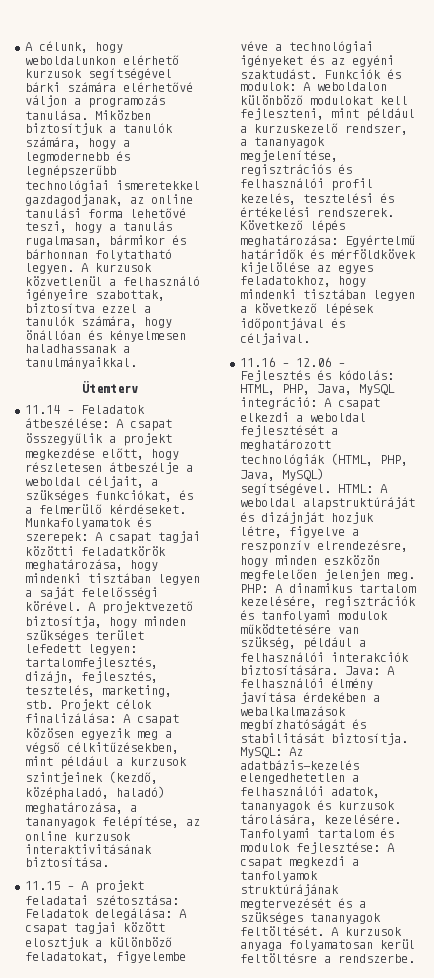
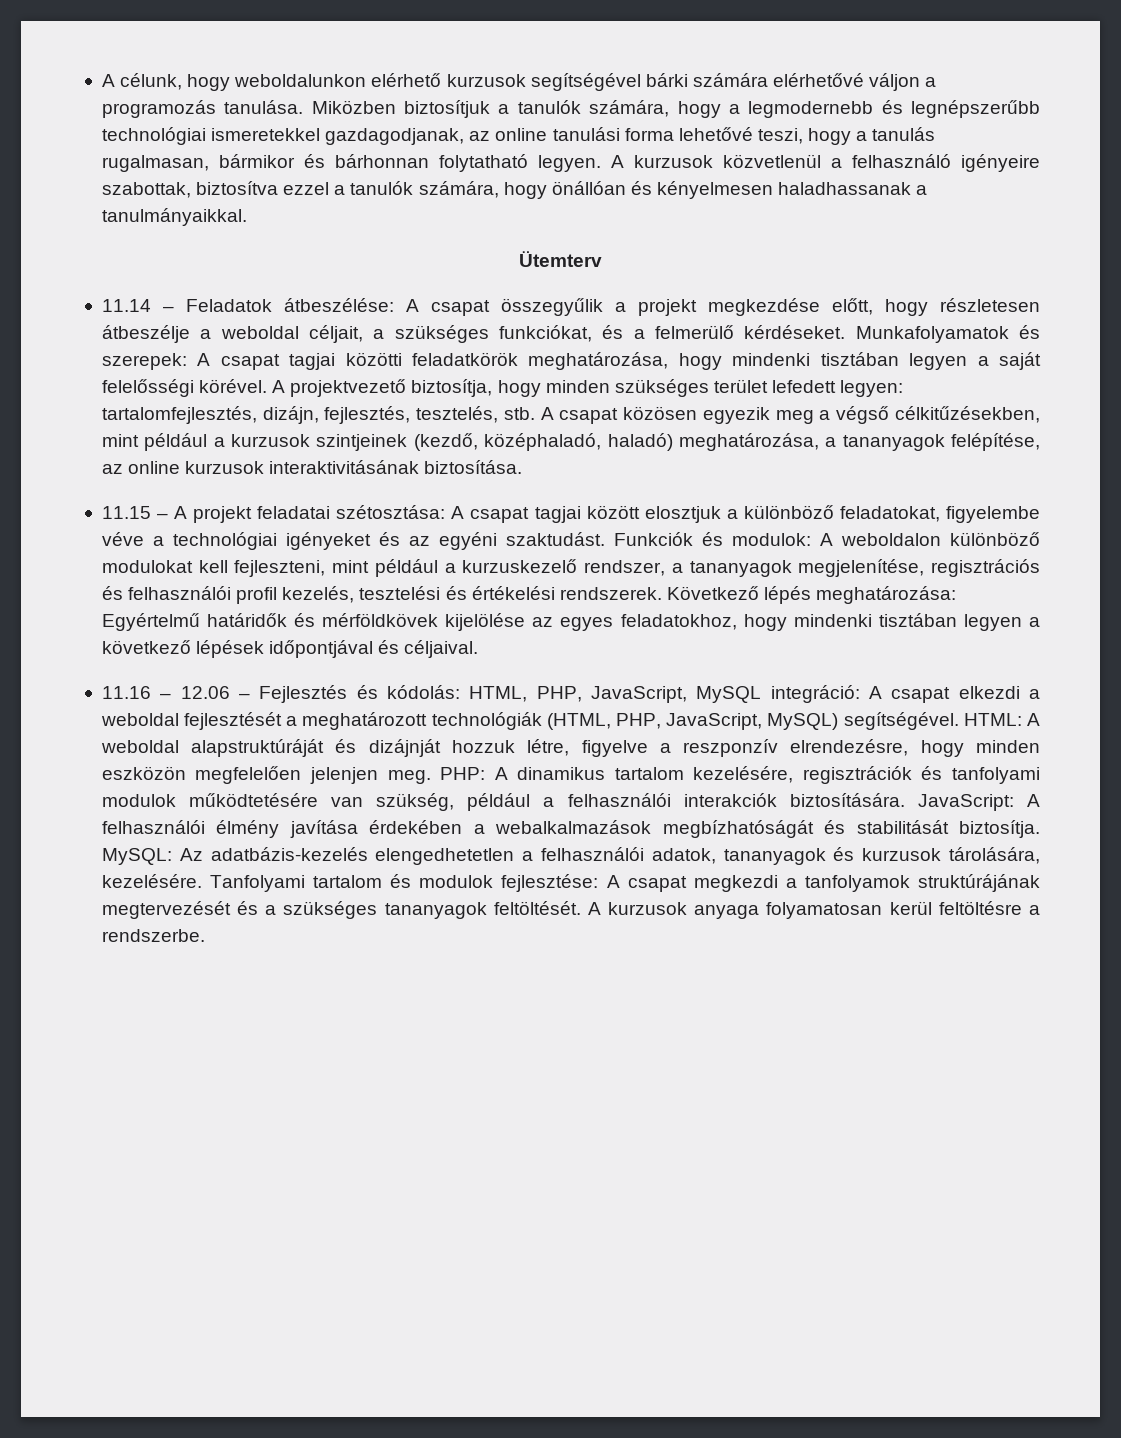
- A projektvezető biztosítja, hogy minden szükséges terület lefedett legyen: tartalomfejlesztés, dizájn, fejlesztés, tesztelés, marketing, stb. Projekt célok finalizálása: A csapat közösen egyezik meg a végső célkitűzésekben, mint például a kurzusok szintjeinek (kezdő, középhaladó, haladó) meghatározása, a tananyagok felépítése, az online kurzusok interaktivitásának biztosítása.
+ A projektvezető biztosítja, hogy minden szükséges terület lefedett legyen: tartalomfejlesztés, dizájn, fejlesztés, tesztelés, stb. A csapat közösen egyezik meg a végső célkitűzésekben, mint például a kurzusok szintjeinek (kezdő, középhaladó, haladó) meghatározása, a tananyagok felépítése, az online kurzusok interaktivitásának biztosítása.
- 11.15 – A projekt feladatai szétosztása: Feladatok delegálása: A csapat tagjai között elosztjuk a különböző feladatokat, figyelembe véve a technológiai igényeket és az egyéni szaktudást.
+ 11.15 – A projekt feladatai szétosztása: A csapat tagjai között elosztjuk a különböző feladatokat, figyelembe véve a technológiai igényeket és az egyéni szaktudást.
- 11.16 – 12.06 – Fejlesztés és kódolás: HTML, PHP, Java, MySQL integráció: A csapat elkezdi a weboldal fejlesztését a meghatározott technológiák (HTML, PHP, Java, MySQL) segítségével.
+ 11.16 – 12.06 – Fejlesztés és kódolás: HTML, PHP, JavaScript, MySQL integráció: A csapat elkezdi a weboldal fejlesztését a meghatározott technológiák (HTML, PHP, JavaScript, MySQL) segítségével.
- HTML: A weboldal alapstruktúráját és dizájnját hozjuk létre, figyelve a reszponzív elrendezésre, hogy minden eszközön megfelelően jelenjen meg.
+ HTML: A weboldal alapstruktúráját és dizájnját hozzuk létre, figyelve a reszponzív elrendezésre, hogy minden eszközön megfelelően jelenjen meg.
- Java: A felhasználói élmény javítása érdekében a webalkalmazások megbízhatóságát és stabilitását biztosítja.
+ JavaScript: A felhasználói élmény javítása érdekében a webalkalmazások megbízhatóságát és stabilitását biztosítja.

